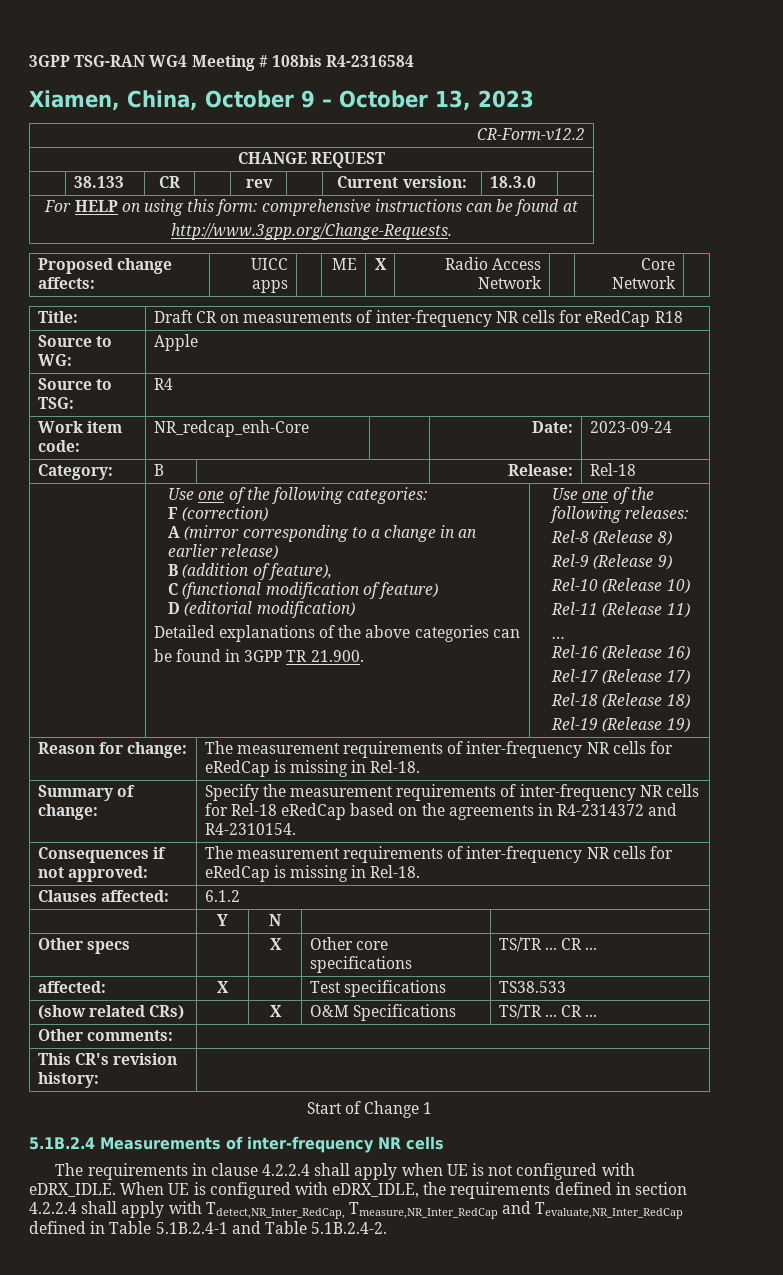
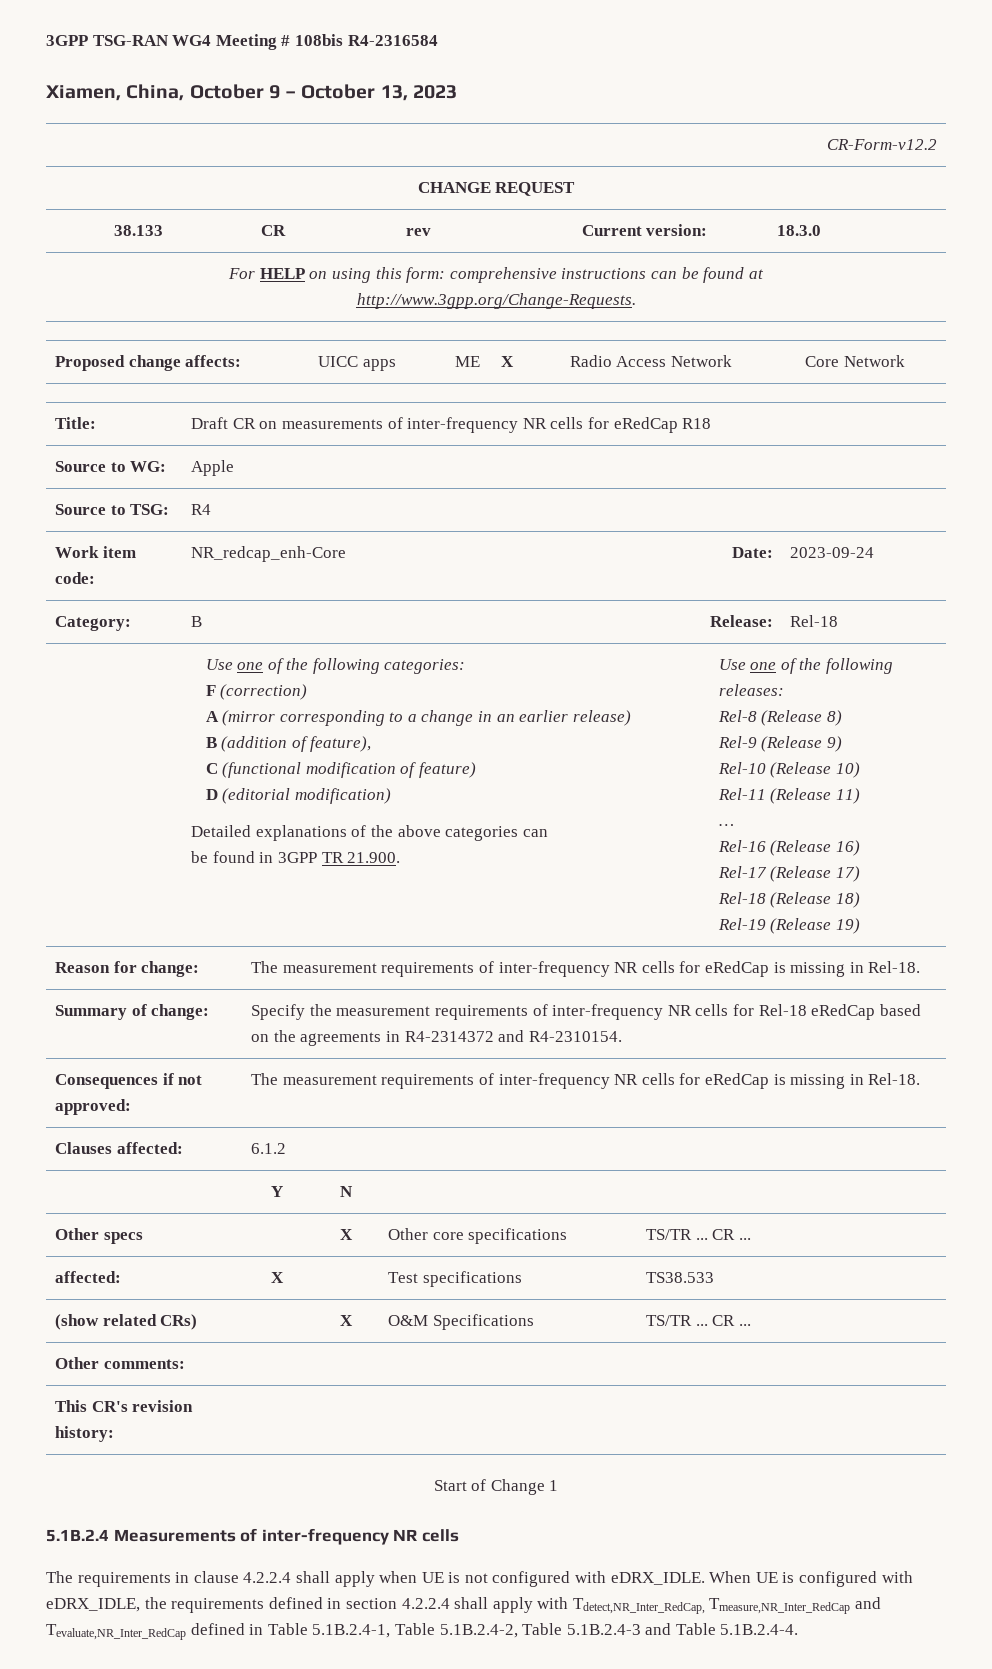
- When UE is configured with eDRX_IDLE, the requirements defined in section 4.2.2.4 shall apply with Tdetect,NR_Inter_RedCap, Tmeasure,NR_Inter_RedCap and Tevaluate,NR_Inter_RedCap defined in Table 5.1B.2.4-1 and Table 5.1B.2.4-2.
+ When UE is configured with eDRX_IDLE, the requirements defined in section 4.2.2.4 shall apply with Tdetect,NR_Inter_RedCap, Tmeasure,NR_Inter_RedCap and Tevaluate,NR_Inter_RedCap defined in Table 5.1B.2.4-1, Table 5.1B.2.4-2, Table 5.1B.2.4-3 and Table 5.1B.2.4-4.

